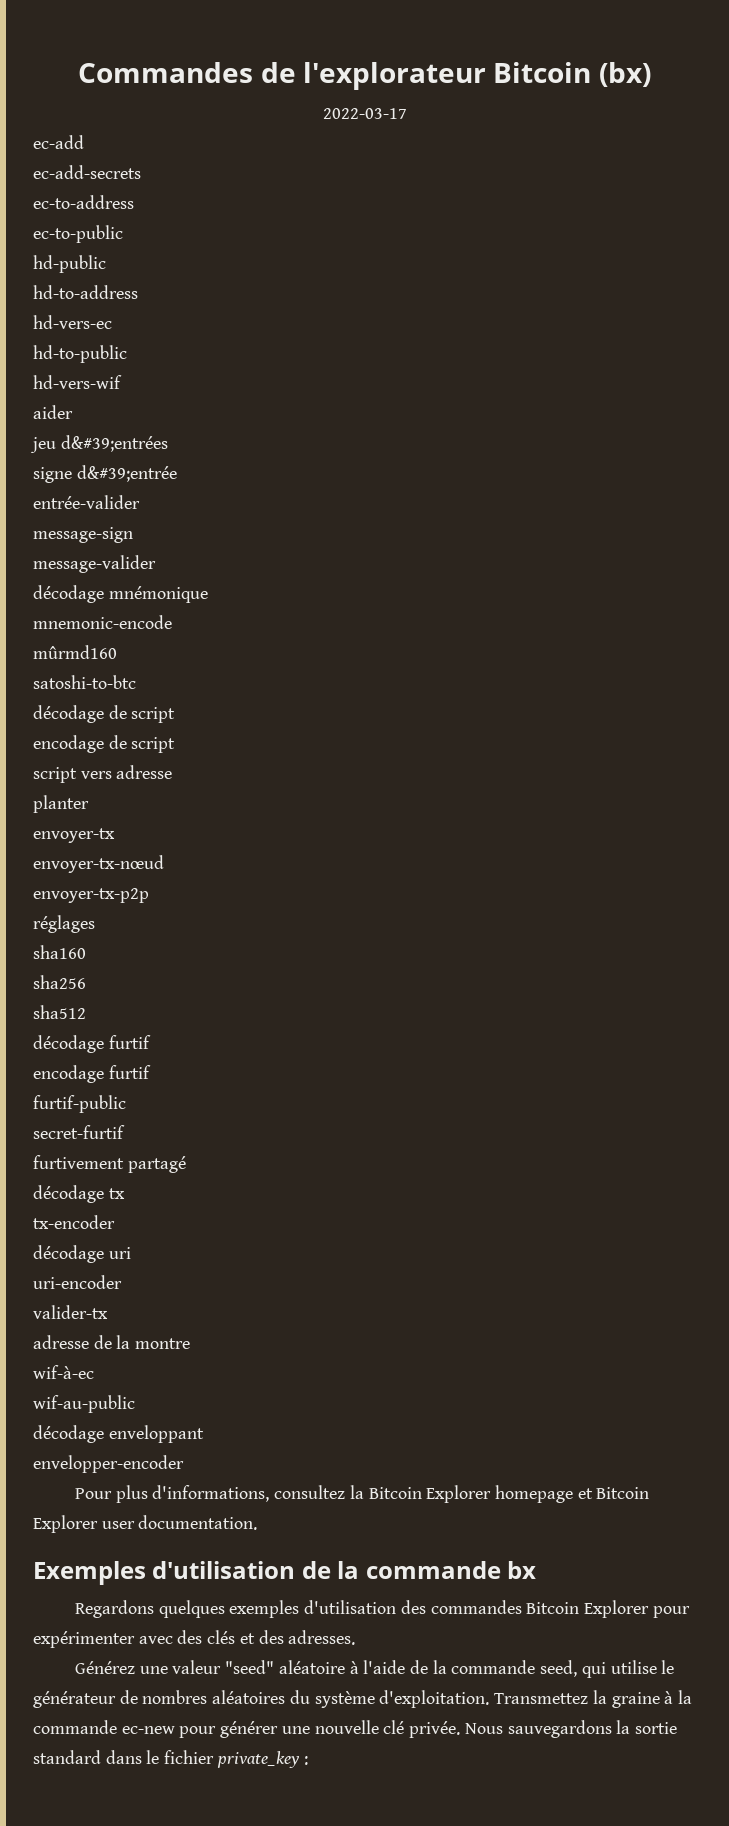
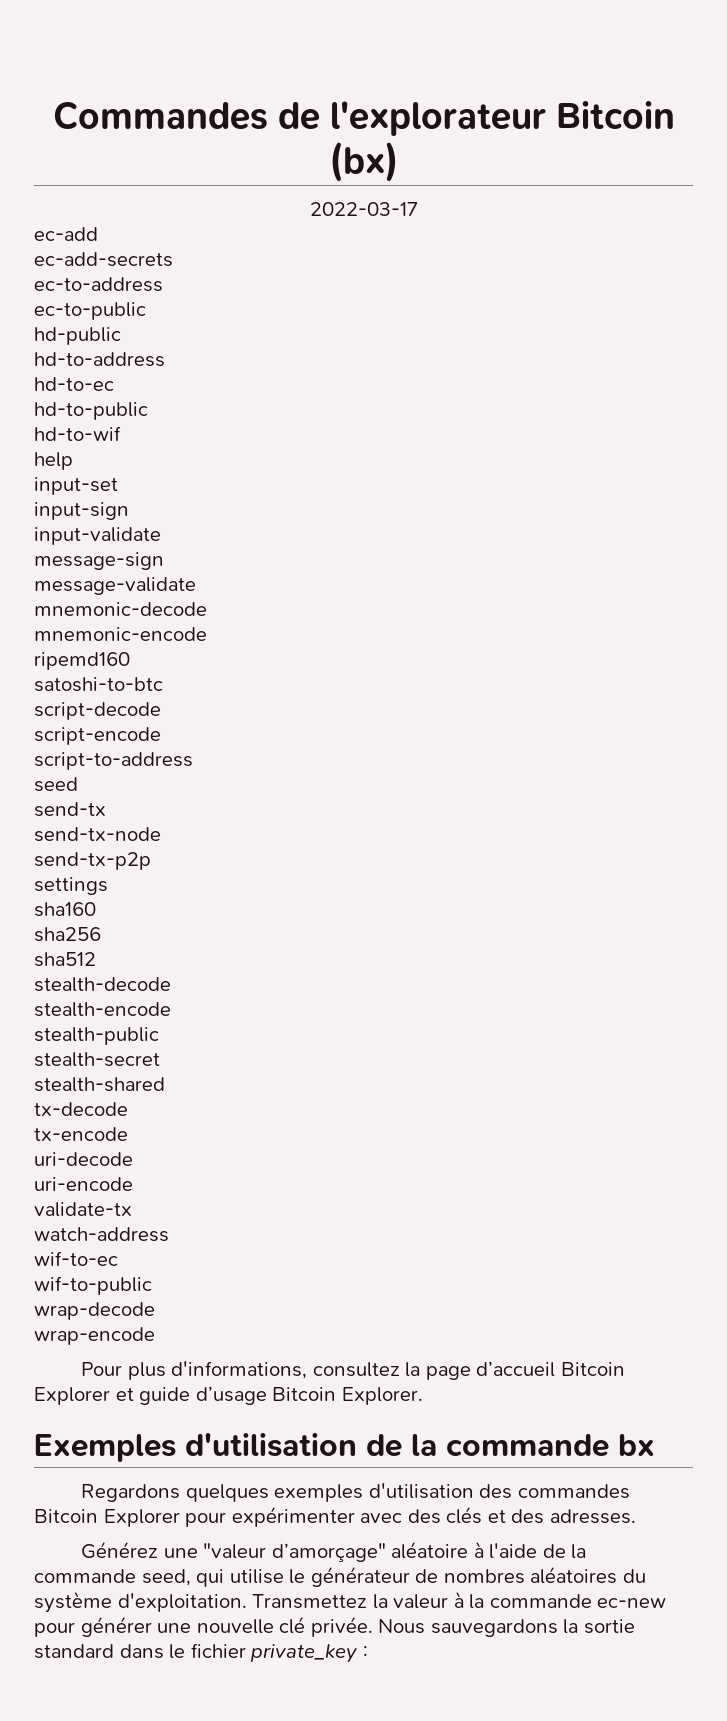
- hd-vers-ec
+ hd-to-ec
- hd-vers-wif
- aider
- jeu d&#39;entrées
- signe d&#39;entrée
- entrée-valider
+ hd-to-wif
+ help
+ input-set
+ input-sign
+ input-validate
  message-sign
- message-valider
- décodage mnémonique
+ message-validate
+ mnemonic-decode
- mûrmd160
+ ripemd160
- décodage de script
- encodage de script
- script vers adresse
- planter
- envoyer-tx
- envoyer-tx-nœud
- envoyer-tx-p2p
- réglages
+ script-decode
+ script-encode
+ script-to-address
+ seed
+ send-tx
+ send-tx-node
+ send-tx-p2p
+ settings
  sha160
  sha256
  sha512
- décodage furtif
- encodage furtif
- furtif-public
- secret-furtif
- furtivement partagé
- décodage tx
- tx-encoder
- décodage uri
- uri-encoder
- valider-tx
- adresse de la montre
- wif-à-ec
- wif-au-public
- décodage enveloppant
- envelopper-encoder
+ stealth-decode
+ stealth-encode
+ stealth-public
+ stealth-secret
+ stealth-shared
+ tx-decode
+ tx-encode
+ uri-decode
+ uri-encode
+ validate-tx
+ watch-address
+ wif-to-ec
+ wif-to-public
+ wrap-decode
+ wrap-encode
- Pour plus d'informations, consultez la Bitcoin Explorer homepage et Bitcoin Explorer user documentation.
+ Pour plus d'informations, consultez la page d’accueil Bitcoin Explorer et guide d’usage Bitcoin Explorer.
- Générez une valeur "seed" aléatoire à l'aide de la commande seed, qui utilise le générateur de nombres aléatoires du système d'exploitation.
+ Générez une "valeur d’amorçage" aléatoire à l'aide de la commande seed, qui utilise le générateur de nombres aléatoires du système d'exploitation.
- Transmettez la graine à la commande ec-new pour générer une nouvelle clé privée.
+ Transmettez la valeur à la commande ec-new pour générer une nouvelle clé privée.

